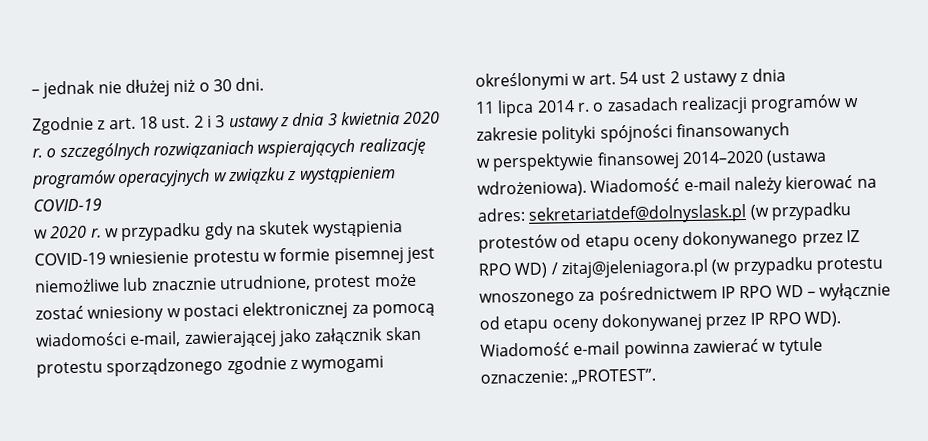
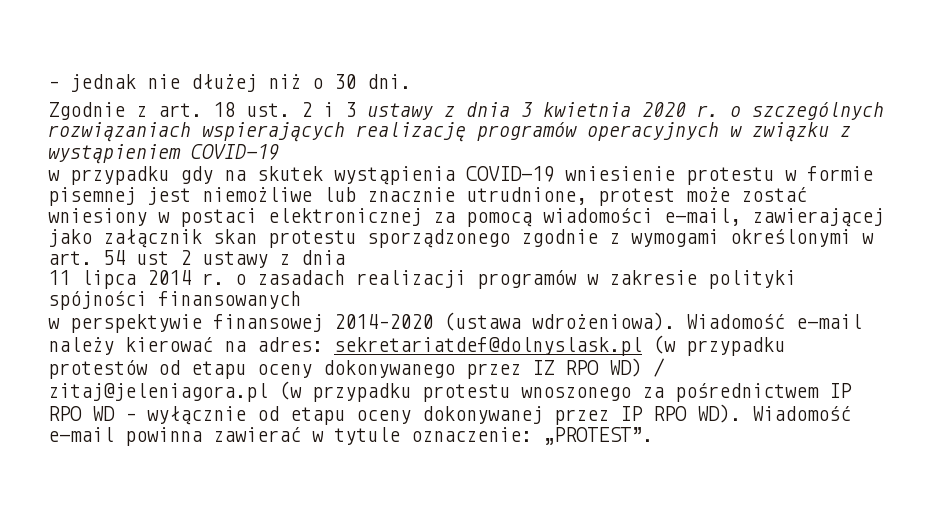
- w 2020 r. w przypadku gdy na skutek wystąpienia COVID-19 wniesienie protestu w formie pisemnej jest niemożliwe lub znacznie utrudnione, protest może zostać wniesiony w postaci elektronicznej za pomocą wiadomości e-mail, zawierającej jako załącznik skan protestu sporządzonego zgodnie z wymogami określonymi w art. 54 ust 2 ustawy z dnia
+ w przypadku gdy na skutek wystąpienia COVID-19 wniesienie protestu w formie pisemnej jest niemożliwe lub znacznie utrudnione, protest może zostać wniesiony w postaci elektronicznej za pomocą wiadomości e-mail, zawierającej jako załącznik skan protestu sporządzonego zgodnie z wymogami określonymi w art. 54 ust 2 ustawy z dnia

